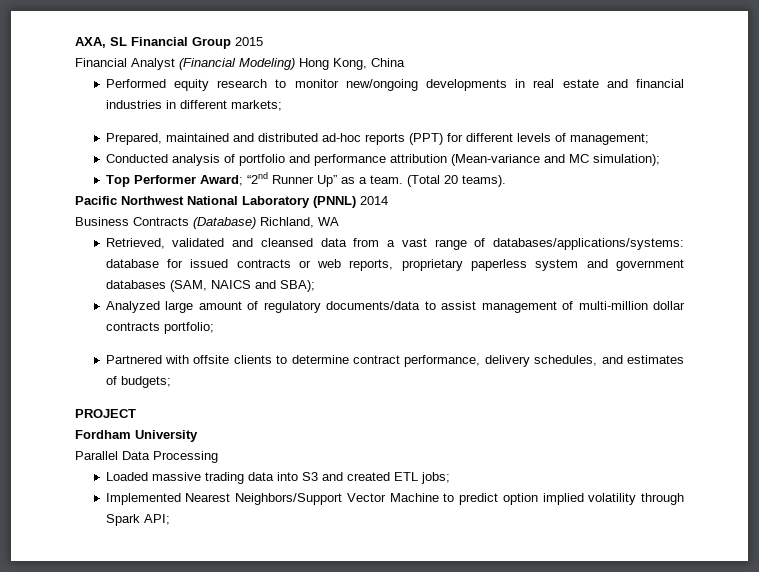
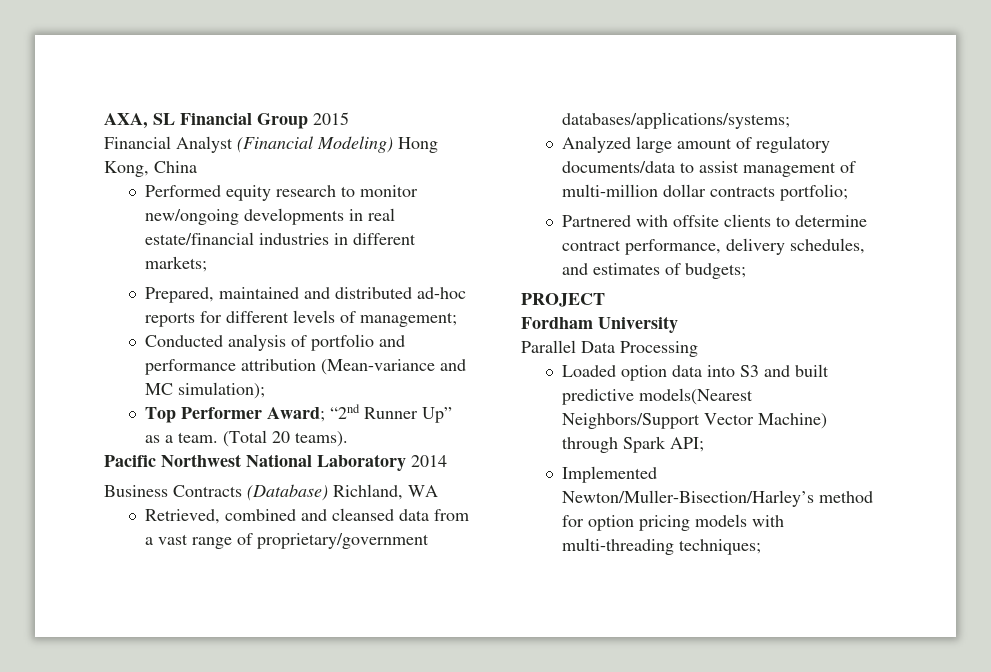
- Performed equity research to monitor new/ongoing developments in real estate and financial industries in different markets;
+ Performed equity research to monitor new/ongoing developments in real estate/financial industries in different markets;
- Prepared, maintained and distributed ad-hoc reports (PPT) for different levels of management;
+ Prepared, maintained and distributed ad-hoc reports for different levels of management;
- Pacific Northwest National Laboratory (PNNL) 2014
+ Pacific Northwest National Laboratory 2014
- Retrieved, validated and cleansed data from a vast range of databases/applications/systems: database for issued contracts or web reports, proprietary paperless system and government databases (SAM, NAICS and SBA);
+ Retrieved, combined and cleansed data from a vast range of proprietary/government databases/applications/systems;
- Loaded massive trading data into S3 and created ETL jobs;
- Implemented Nearest Neighbors/Support Vector Machine to predict option implied volatility through Spark API;
+ Loaded option data into S3 and built predictive models(Nearest Neighbors/Support Vector Machine) through Spark API;
+ Implemented Newton/Muller-Bisection/Harley’s method for option pricing models with multi-threading techniques;

